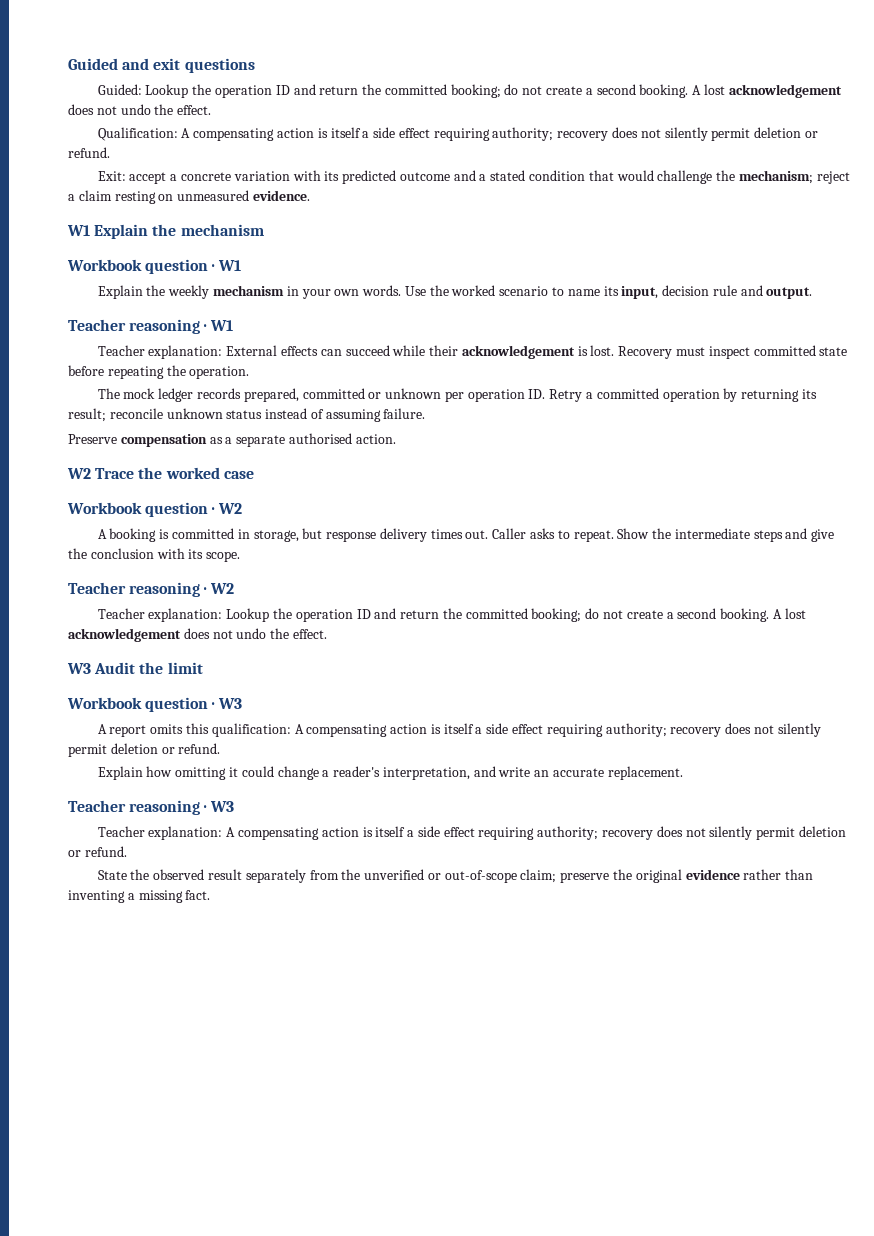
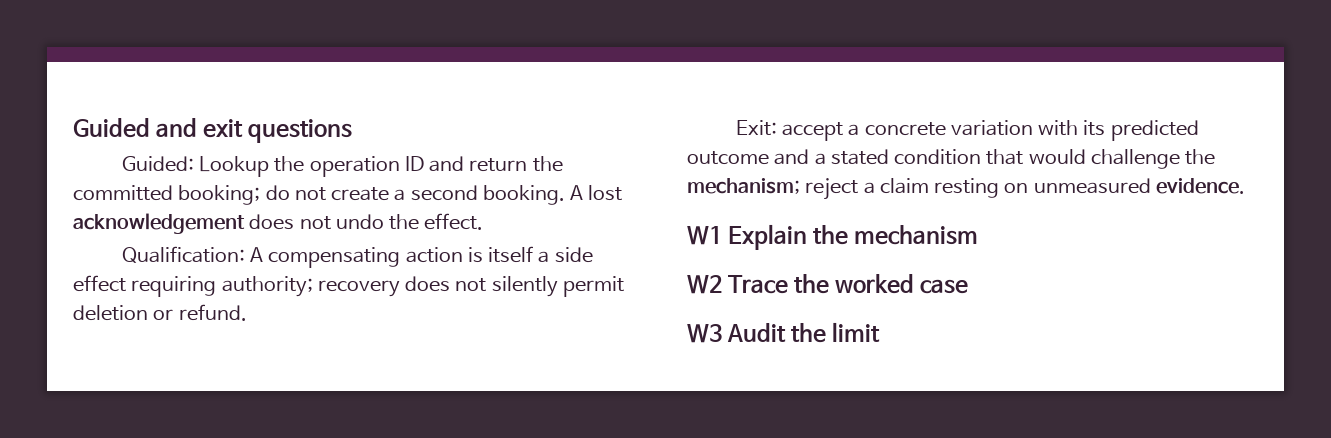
- Workbook question · W1
- Explain the weekly mechanism in your own words. Use the worked scenario to name its input, decision rule and output.
- Teacher reasoning · W1
- Teacher explanation: External effects can succeed while their acknowledgement is lost. Recovery must inspect committed state before repeating the operation.
- The mock ledger records prepared, committed or unknown per operation ID. Retry a committed operation by returning its result; reconcile unknown status instead of assuming failure.
- Preserve compensation as a separate authorised action.
- Workbook question · W2
- A booking is committed in storage, but response delivery times out. Caller asks to repeat. Show the intermediate steps and give the conclusion with its scope.
- Teacher reasoning · W2
- Teacher explanation: Lookup the operation ID and return the committed booking; do not create a second booking. A lost acknowledgement does not undo the effect.
  W3 Audit the limit
- Workbook question · W3
- A report omits this qualification: A compensating action is itself a side effect requiring authority; recovery does not silently permit deletion or refund.
- Explain how omitting it could change a reader's interpretation, and write an accurate replacement.
- Teacher reasoning · W3
- Teacher explanation: A compensating action is itself a side effect requiring authority; recovery does not silently permit deletion or refund.
- State the observed result separately from the unverified or out-of-scope claim; preserve the original evidence rather than inventing a missing fact.

